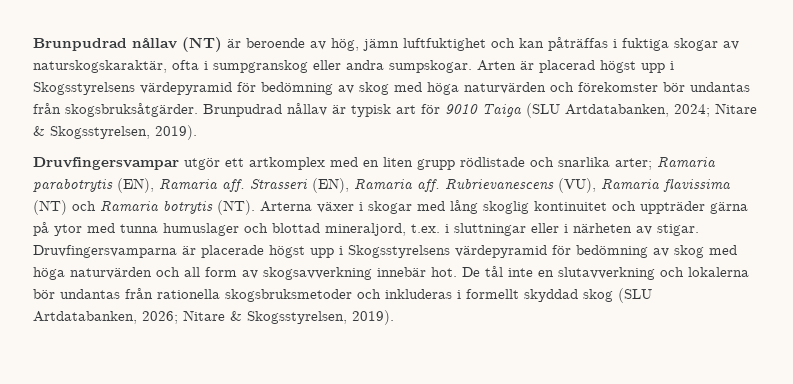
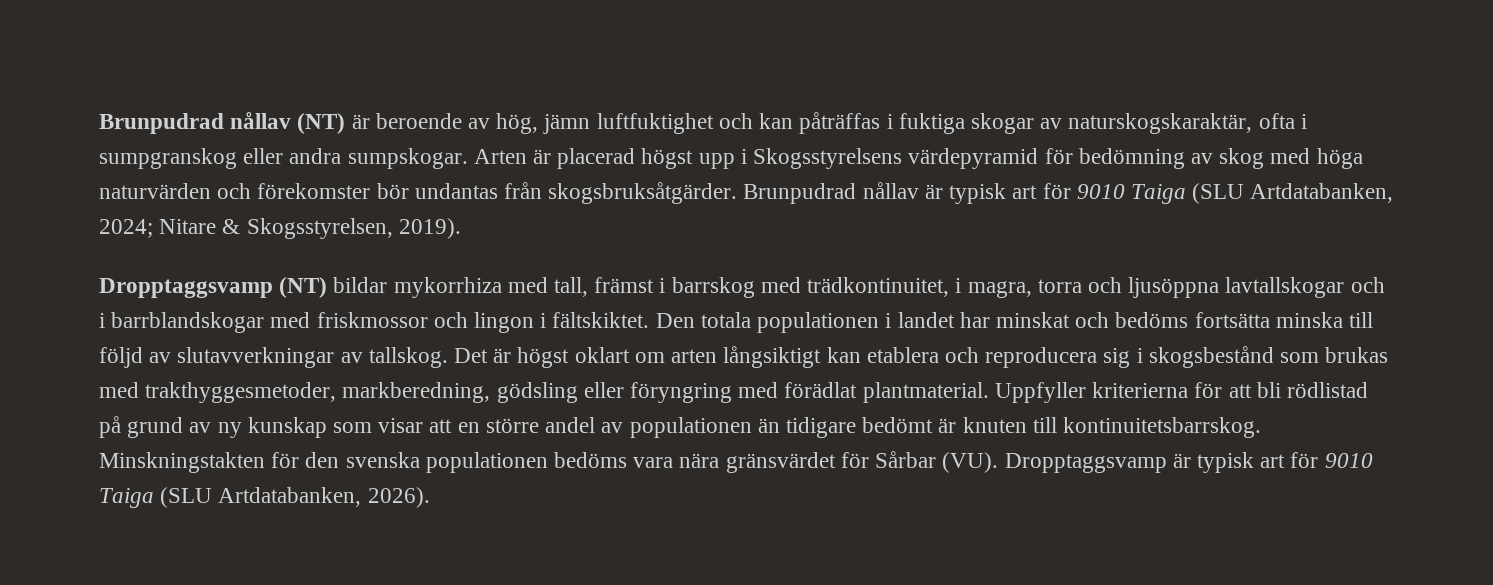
- Druvfingersvampar utgör ett artkomplex med en liten grupp rödlistade och snarlika arter; Ramaria parabotrytis (EN), Ramaria aff. Strasseri (EN), Ramaria aff. Rubrievanescens (VU), Ramaria flavissima (NT) och Ramaria botrytis (NT). Arterna växer i skogar med lång skoglig kontinuitet och uppträder gärna på ytor med tunna humuslager och blottad mineraljord, t.ex. i sluttningar eller i närheten av stigar. Druvfingersvamparna är placerade högst upp i Skogsstyrelsens värdepyramid för bedömning av skog med höga naturvärden och all form av skogsavverkning innebär hot. De tål inte en slutavverkning och lokalerna bör undantas från rationella skogsbruksmetoder och inkluderas i formellt skyddad skog (SLU Artdatabanken, 2026; Nitare & Skogsstyrelsen, 2019).
+ Dropptaggsvamp (NT) bildar mykorrhiza med tall, främst i barrskog med trädkontinuitet, i magra, torra och ljusöppna lavtallskogar och i barrblandskogar med friskmossor och lingon i fältskiktet. Den totala populationen i landet har minskat och bedöms fortsätta minska till följd av slutavverkningar av tallskog. Det är högst oklart om arten långsiktigt kan etablera och reproducera sig i skogsbestånd som brukas med trakthyggesmetoder, markberedning, gödsling eller föryngring med förädlat plantmaterial. Uppfyller kriterierna för att bli rödlistad på grund av ny kunskap som visar att en större andel av populationen än tidigare bedömt är knuten till kontinuitetsbarrskog. Minskningstakten för den svenska populationen bedöms vara nära gränsvärdet för Sårbar (VU). Dropptaggsvamp är typisk art för 9010 Taiga (SLU Artdatabanken, 2026).

